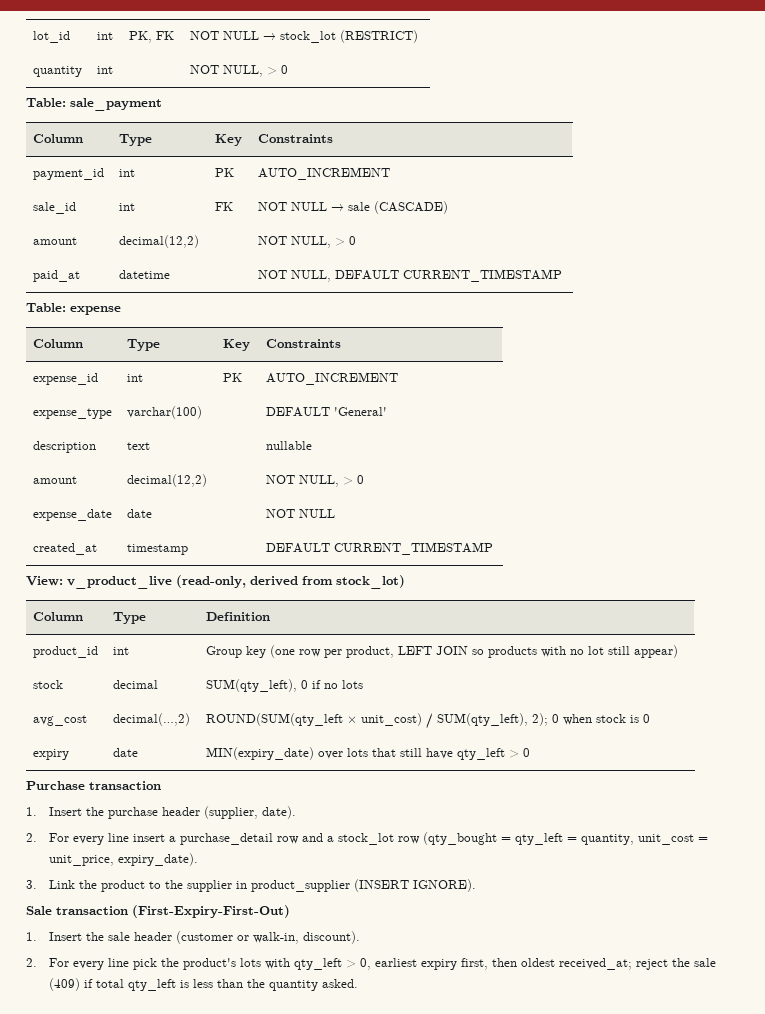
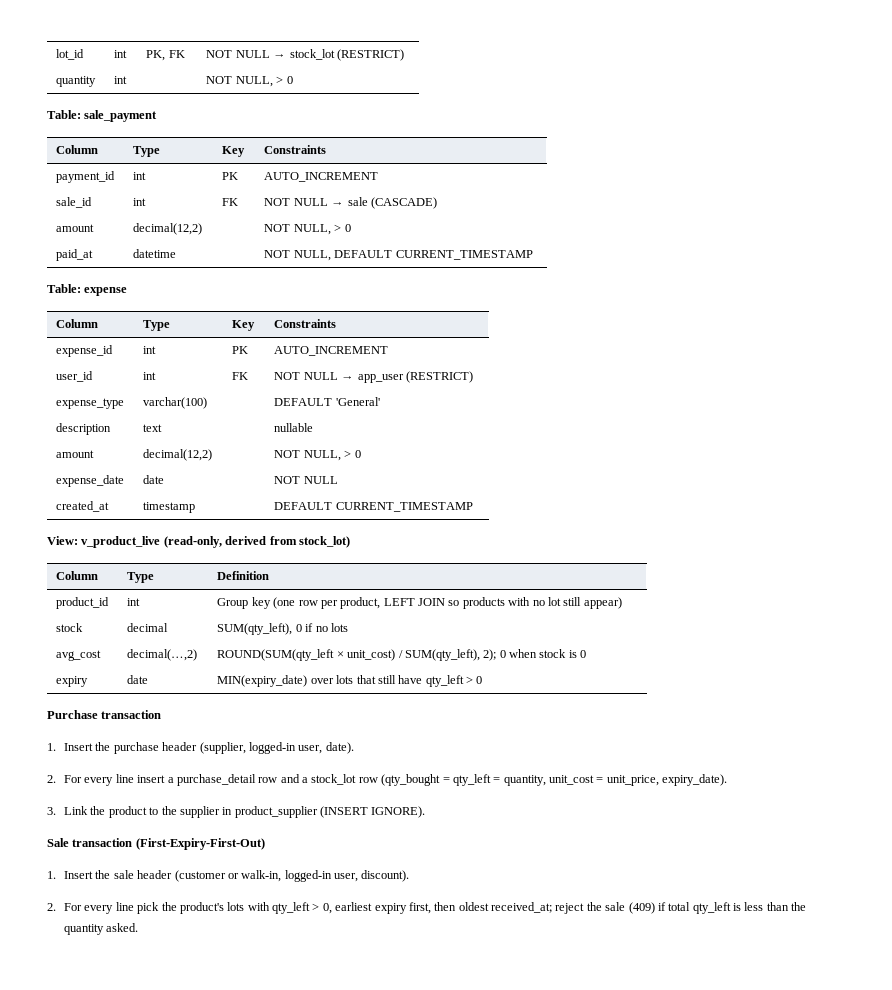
+ user_id | int | FK | NOT NULL → app_user (RESTRICT)
- 1. Insert the purchase header (supplier, date).
+ 1. Insert the purchase header (supplier, logged-in user, date).
- 1. Insert the sale header (customer or walk-in, discount).
+ 1. Insert the sale header (customer or walk-in, logged-in user, discount).

